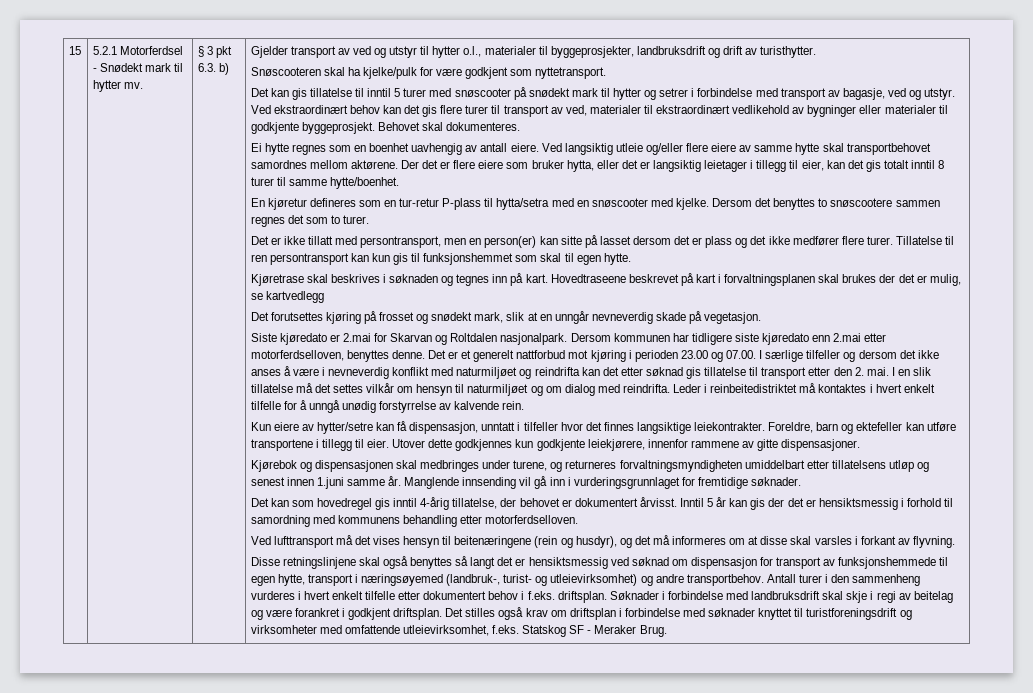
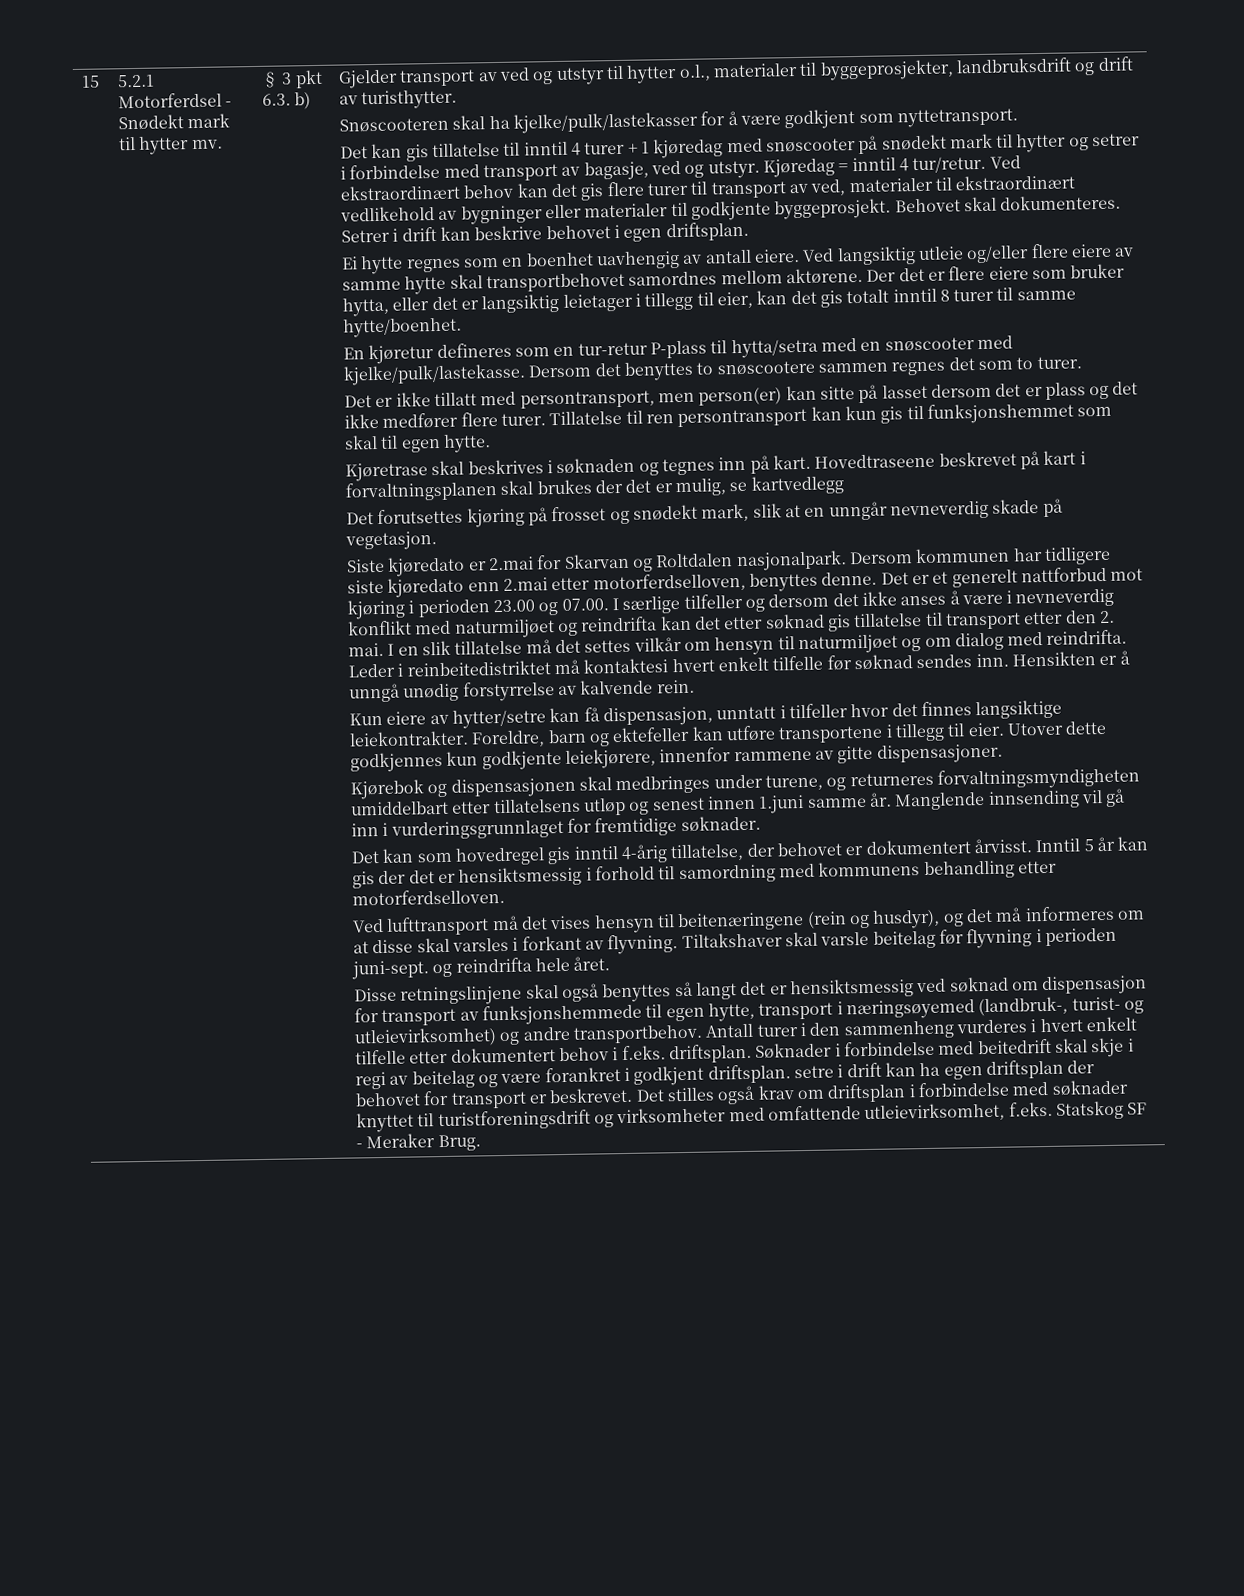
- Snøscooteren skal ha kjelke/pulk for være godkjent som nyttetransport.
+ Snøscooteren skal ha kjelke/pulk/lastekasser for å være godkjent som nyttetransport.
- Det kan gis tillatelse til inntil 5 turer med snøscooter på snødekt mark til hytter og setrer i forbindelse med transport av bagasje, ved og utstyr.
+ Det kan gis tillatelse til inntil 4 turer + 1 kjøredag med snøscooter på snødekt mark til hytter og setrer i forbindelse med transport av bagasje, ved og utstyr.
+ Kjøredag = inntil 4 tur/retur.
+ Setrer i drift kan beskrive behovet i egen driftsplan.
- En kjøretur defineres som en tur-retur P-plass til hytta/setra med en snøscooter med kjelke.
+ En kjøretur defineres som en tur-retur P-plass til hytta/setra med en snøscooter med kjelke/pulk/lastekasse.
- Det er ikke tillatt med persontransport, men en person(er) kan sitte på lasset dersom det er plass og det ikke medfører flere turer.
+ Det er ikke tillatt med persontransport, men person(er) kan sitte på lasset dersom det er plass og det ikke medfører flere turer.
- Leder i reinbeitedistriktet må kontaktes i hvert enkelt tilfelle for å unngå unødig forstyrrelse av kalvende rein.
+ Leder i reinbeitedistriktet må kontaktesi hvert enkelt tilfelle før søknad sendes inn. Hensikten er å unngå unødig forstyrrelse av kalvende rein.
+ Tiltakshaver skal varsle beitelag før flyvning i perioden juni-sept. og reindrifta hele året.
- Søknader i forbindelse med landbruksdrift skal skje i regi av beitelag og være forankret i godkjent driftsplan.
+ Søknader i forbindelse med beitedrift skal skje i regi av beitelag og være forankret i godkjent driftsplan. setre i drift kan ha egen driftsplan der behovet for transport er beskrevet.

